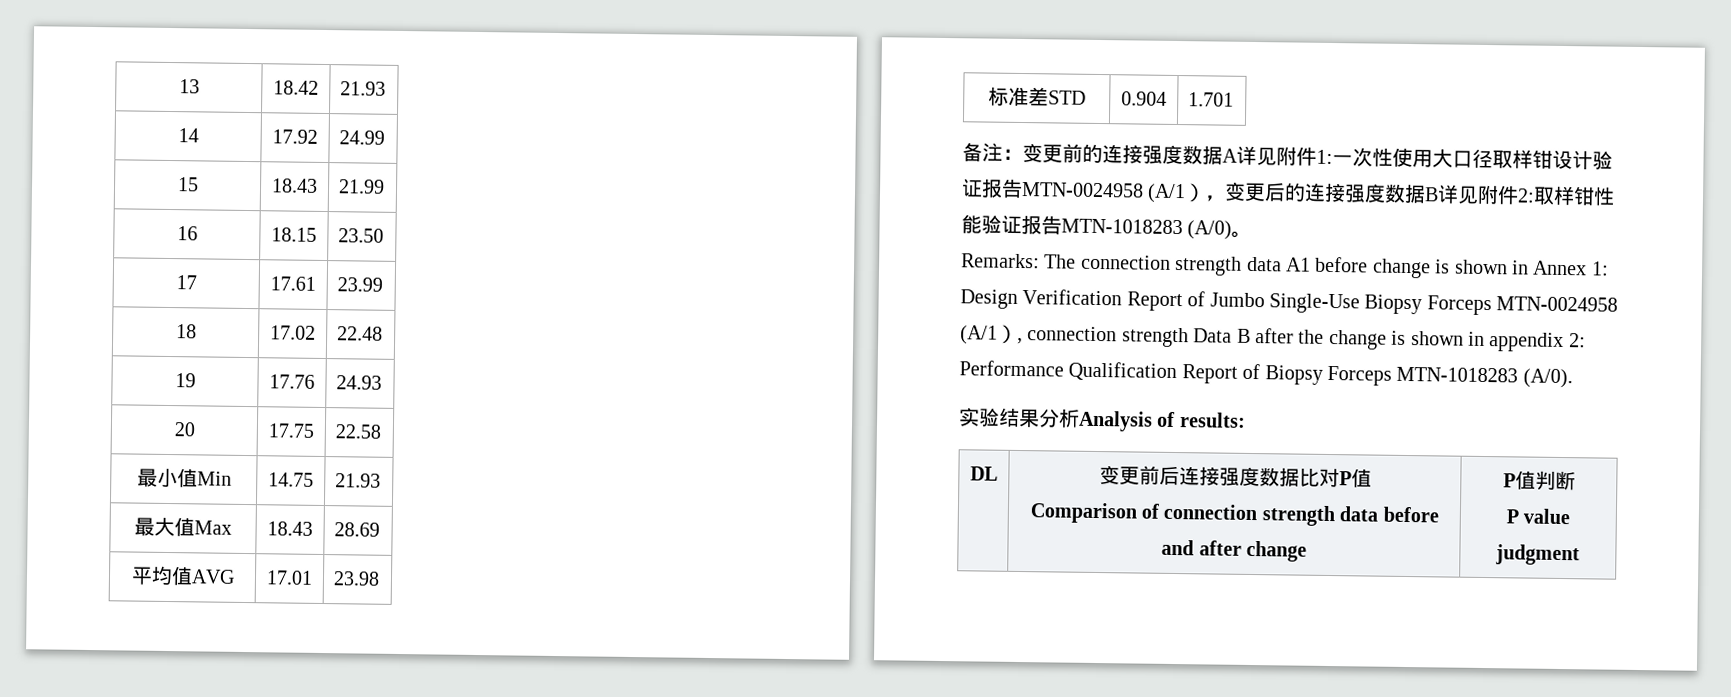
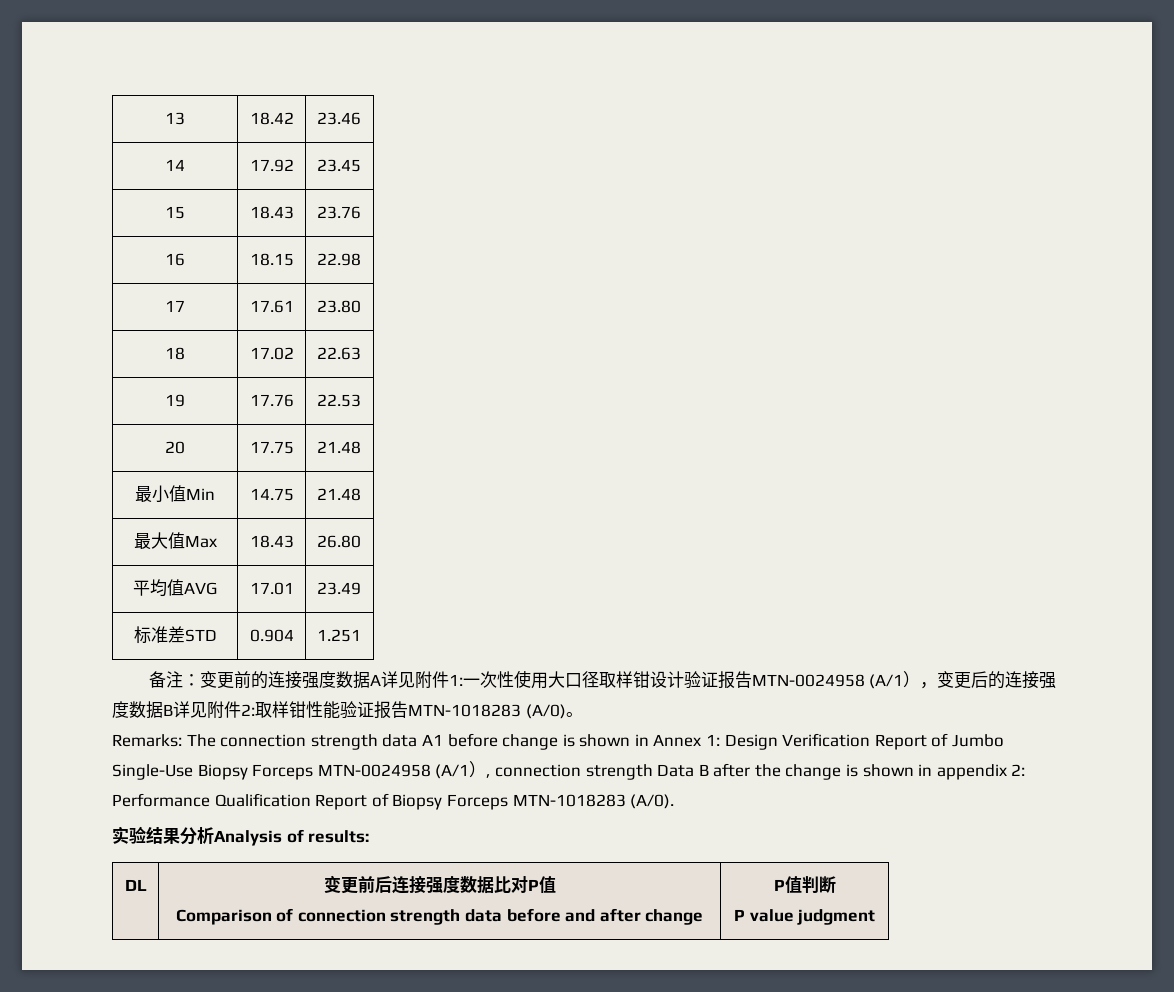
- 13 | 18.42 | 21.93
+ 13 | 18.42 | 23.46
- 14 | 17.92 | 24.99
+ 14 | 17.92 | 23.45
- 15 | 18.43 | 21.99
+ 15 | 18.43 | 23.76
- 16 | 18.15 | 23.50
+ 16 | 18.15 | 22.98
- 17 | 17.61 | 23.99
+ 17 | 17.61 | 23.80
- 18 | 17.02 | 22.48
+ 18 | 17.02 | 22.63
- 19 | 17.76 | 24.93
+ 19 | 17.76 | 22.53
- 20 | 17.75 | 22.58
+ 20 | 17.75 | 21.48
- 最小值Min | 14.75 | 21.93
+ 最小值Min | 14.75 | 21.48
- 最大值Max | 18.43 | 28.69
+ 最大值Max | 18.43 | 26.80
- 平均值AVG | 17.01 | 23.98
+ 平均值AVG | 17.01 | 23.49
- 标准差STD | 0.904 | 1.701
+ 标准差STD | 0.904 | 1.251

